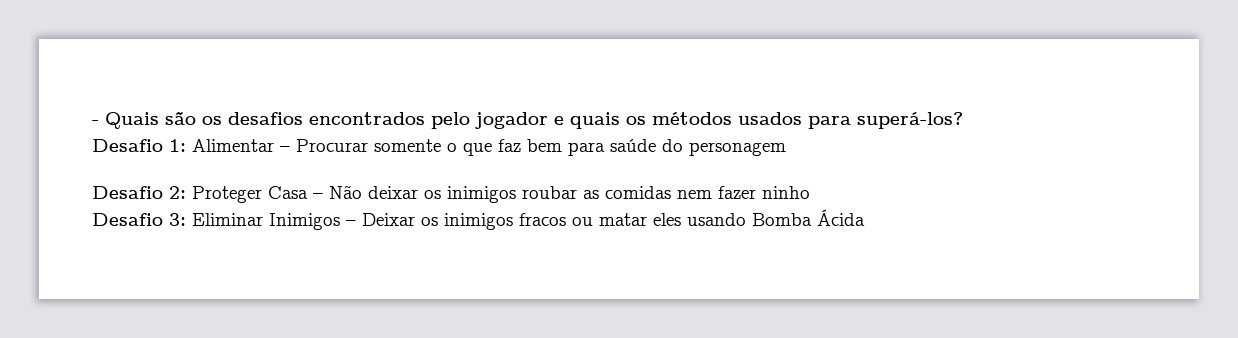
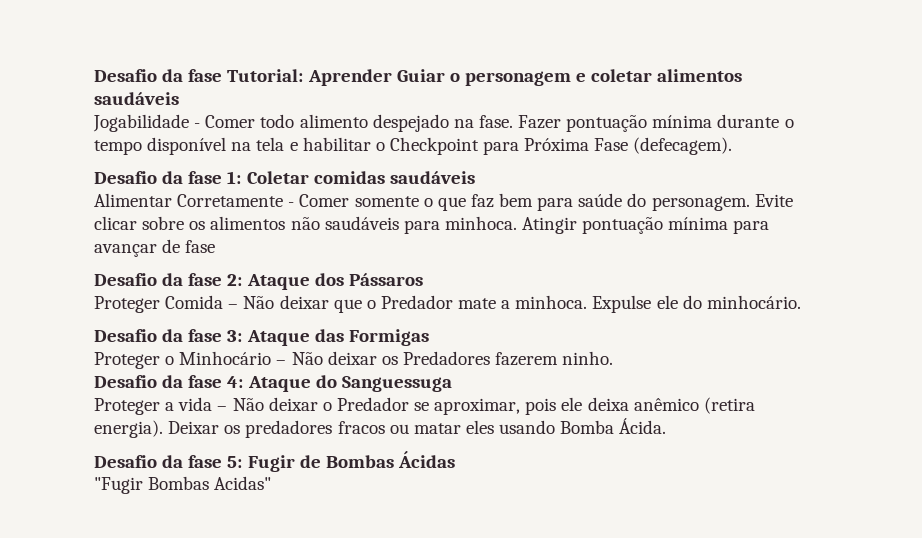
- - Quais são os desafios encontrados pelo jogador e quais os métodos usados para superá-los?
- Desafio 1: Alimentar – Procurar somente o que faz bem para saúde do personagem
- Desafio 2: Proteger Casa – Não deixar os inimigos roubar as comidas nem fazer ninho
- Desafio 3: Eliminar Inimigos – Deixar os inimigos fracos ou matar eles usando Bomba Ácida
+ Desafio da fase Tutorial: Aprender Guiar o personagem e coletar alimentos saudáveis
+ Jogabilidade - Comer todo alimento despejado na fase. Fazer pontuação mínima durante o tempo disponível na tela e habilitar o Checkpoint para Próxima Fase (defecagem).
+ Desafio da fase 1: Coletar comidas saudáveis
+ Alimentar Corretamente - Comer somente o que faz bem para saúde do personagem. Evite clicar sobre os alimentos não saudáveis para minhoca. Atingir pontuação mínima para avançar de fase
+ Desafio da fase 2: Ataque dos Pássaros
+ Proteger Comida – Não deixar que o Predador mate a minhoca. Expulse ele do minhocário.
+ Desafio da fase 3: Ataque das Formigas
+ Proteger o Minhocário – Não deixar os Predadores fazerem ninho.
+ Desafio da fase 4: Ataque do Sanguessuga
+ Proteger a vida – Não deixar o Predador se aproximar, pois ele deixa anêmico (retira energia). Deixar os predadores fracos ou matar eles usando Bomba Ácida.
+ Desafio da fase 5: Fugir de Bombas Ácidas
+ "Fugir Bombas Acidas"

